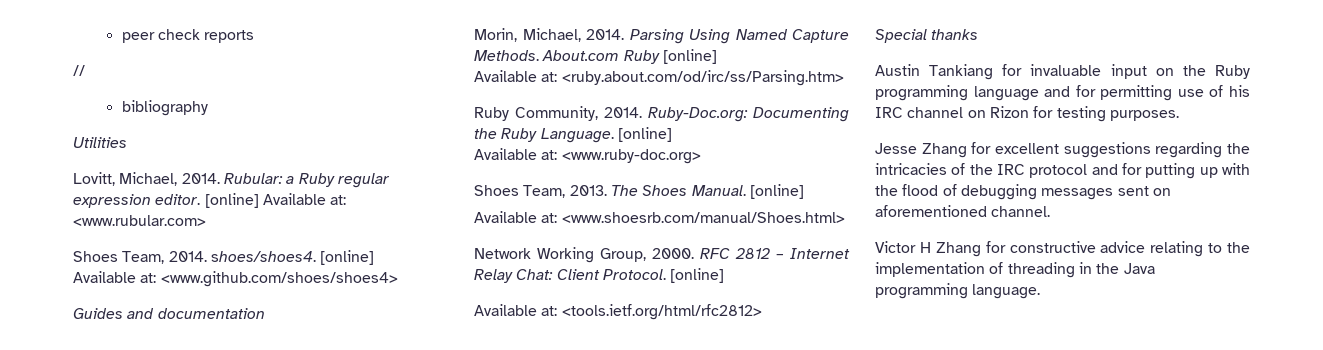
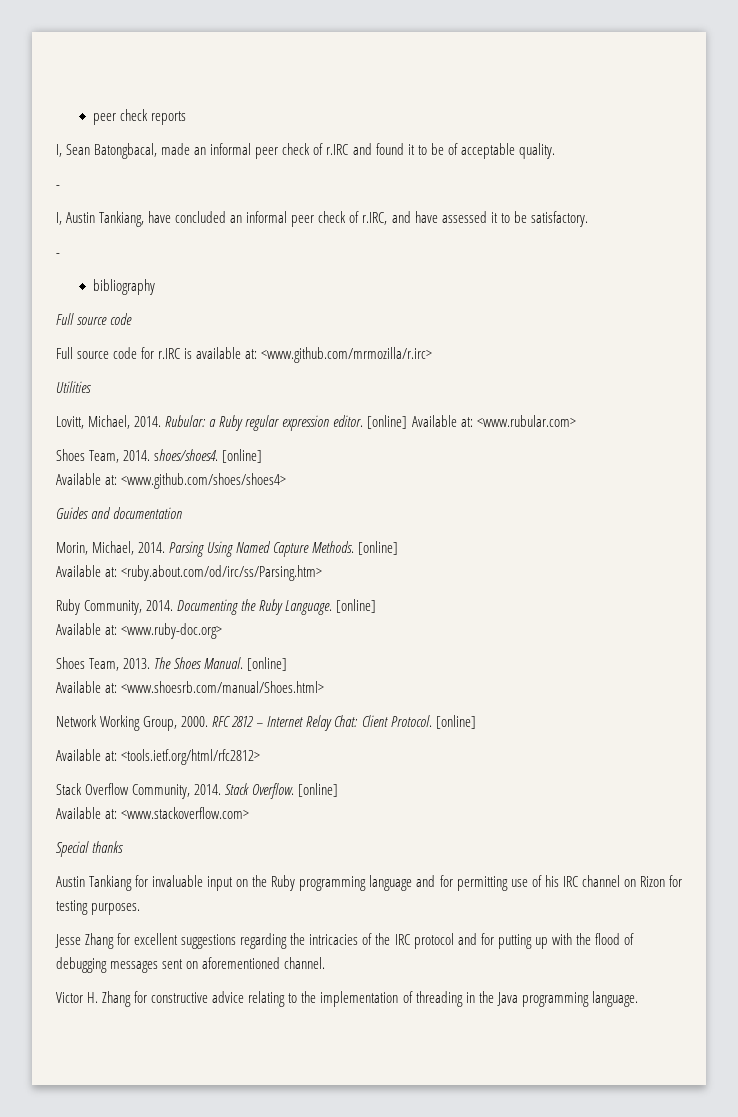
  peer check reports
- //
+ I, Sean Batongbacal, made an informal peer check of r.IRC and found it to be of acceptable quality.
+ -
+ I, Austin Tankiang, have concluded an informal peer check of r.IRC, and have assessed it to be satisfactory.
+ -
  bibliography
+ Full source code
+ Full source code for r.IRC is available at: <www.github.com/mrmozilla/r.irc>
- Parsing Using Named Capture Methods. About.com Ruby [online]
+ Parsing Using Named Capture Methods. [online]
- Ruby-Doc.org: Documenting the Ruby Language.
+ Documenting the Ruby Language.
+ Stack Overflow Community, 2014. Stack Overflow. [online]
+ Available at: <www.stackoverflow.com>
- Victor H Zhang for constructive advice relating to the implementation of threading in the Java programming language.
+ Victor H. Zhang for constructive advice relating to the implementation of threading in the Java programming language.

